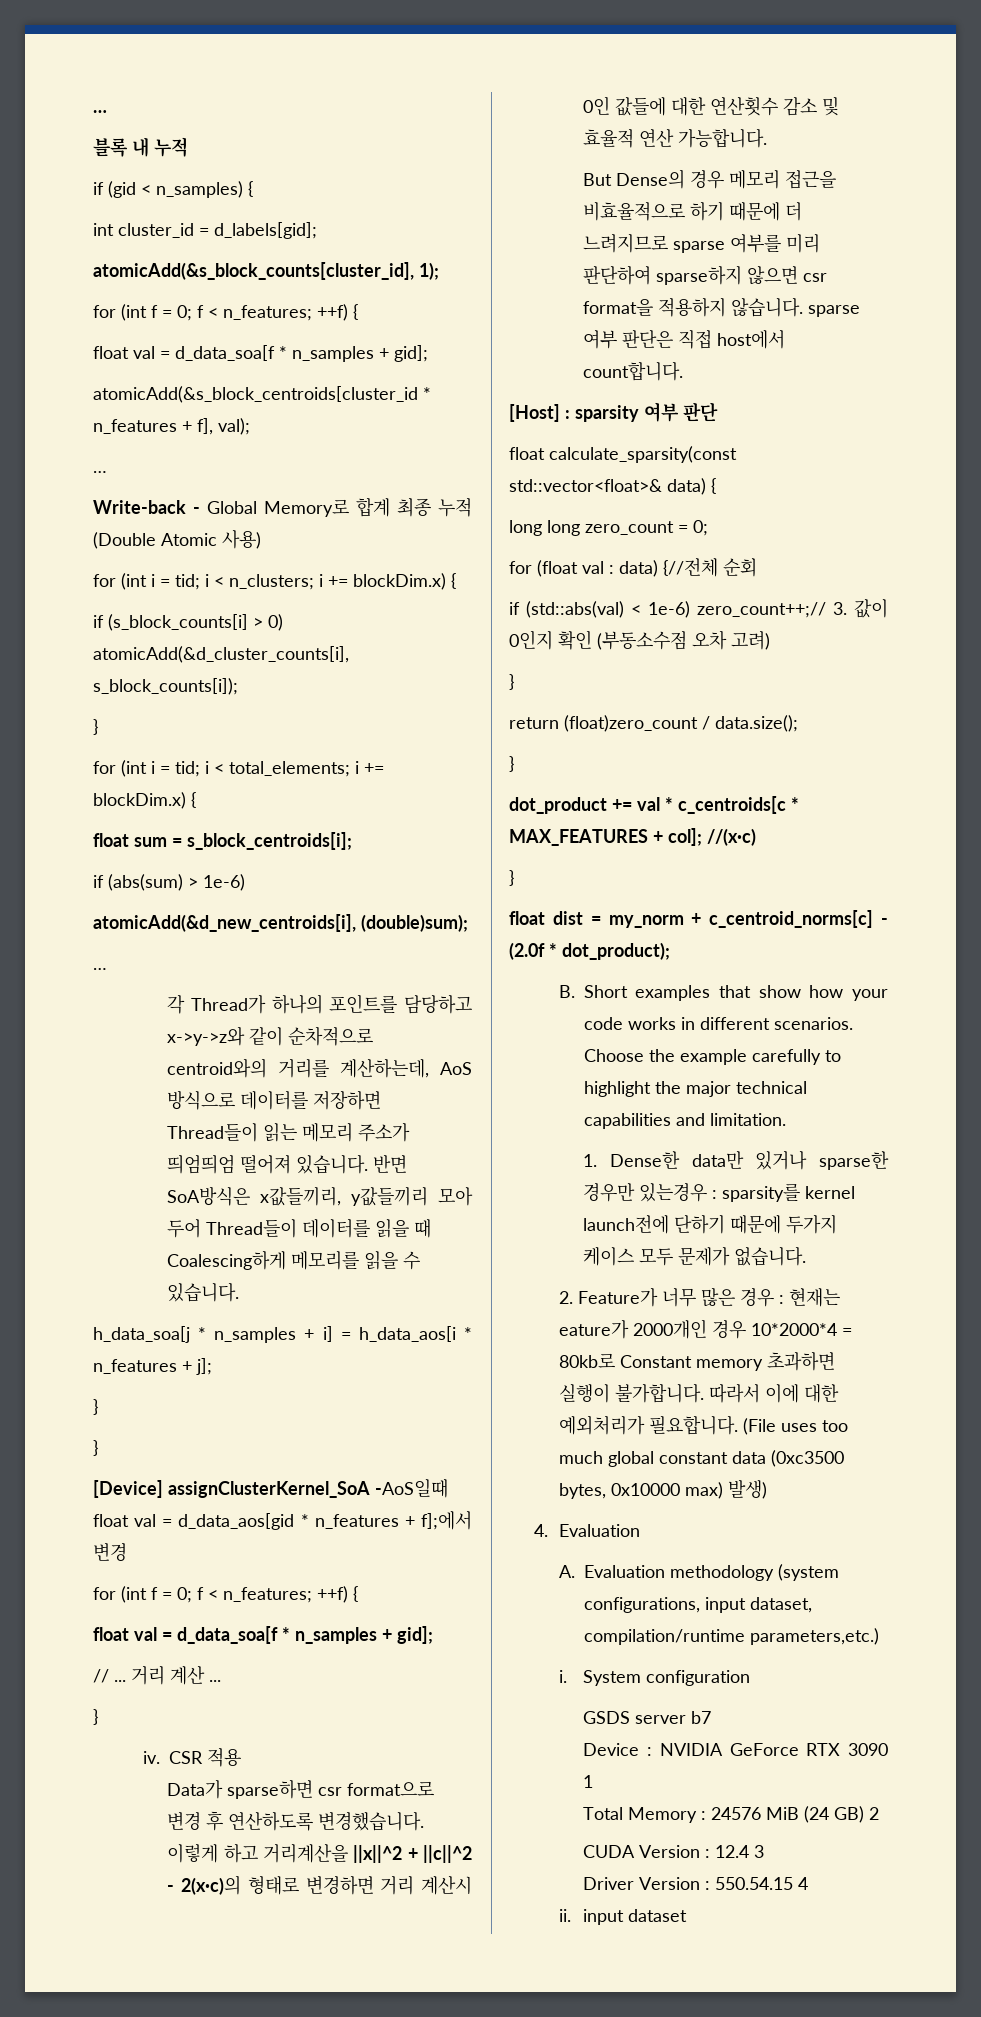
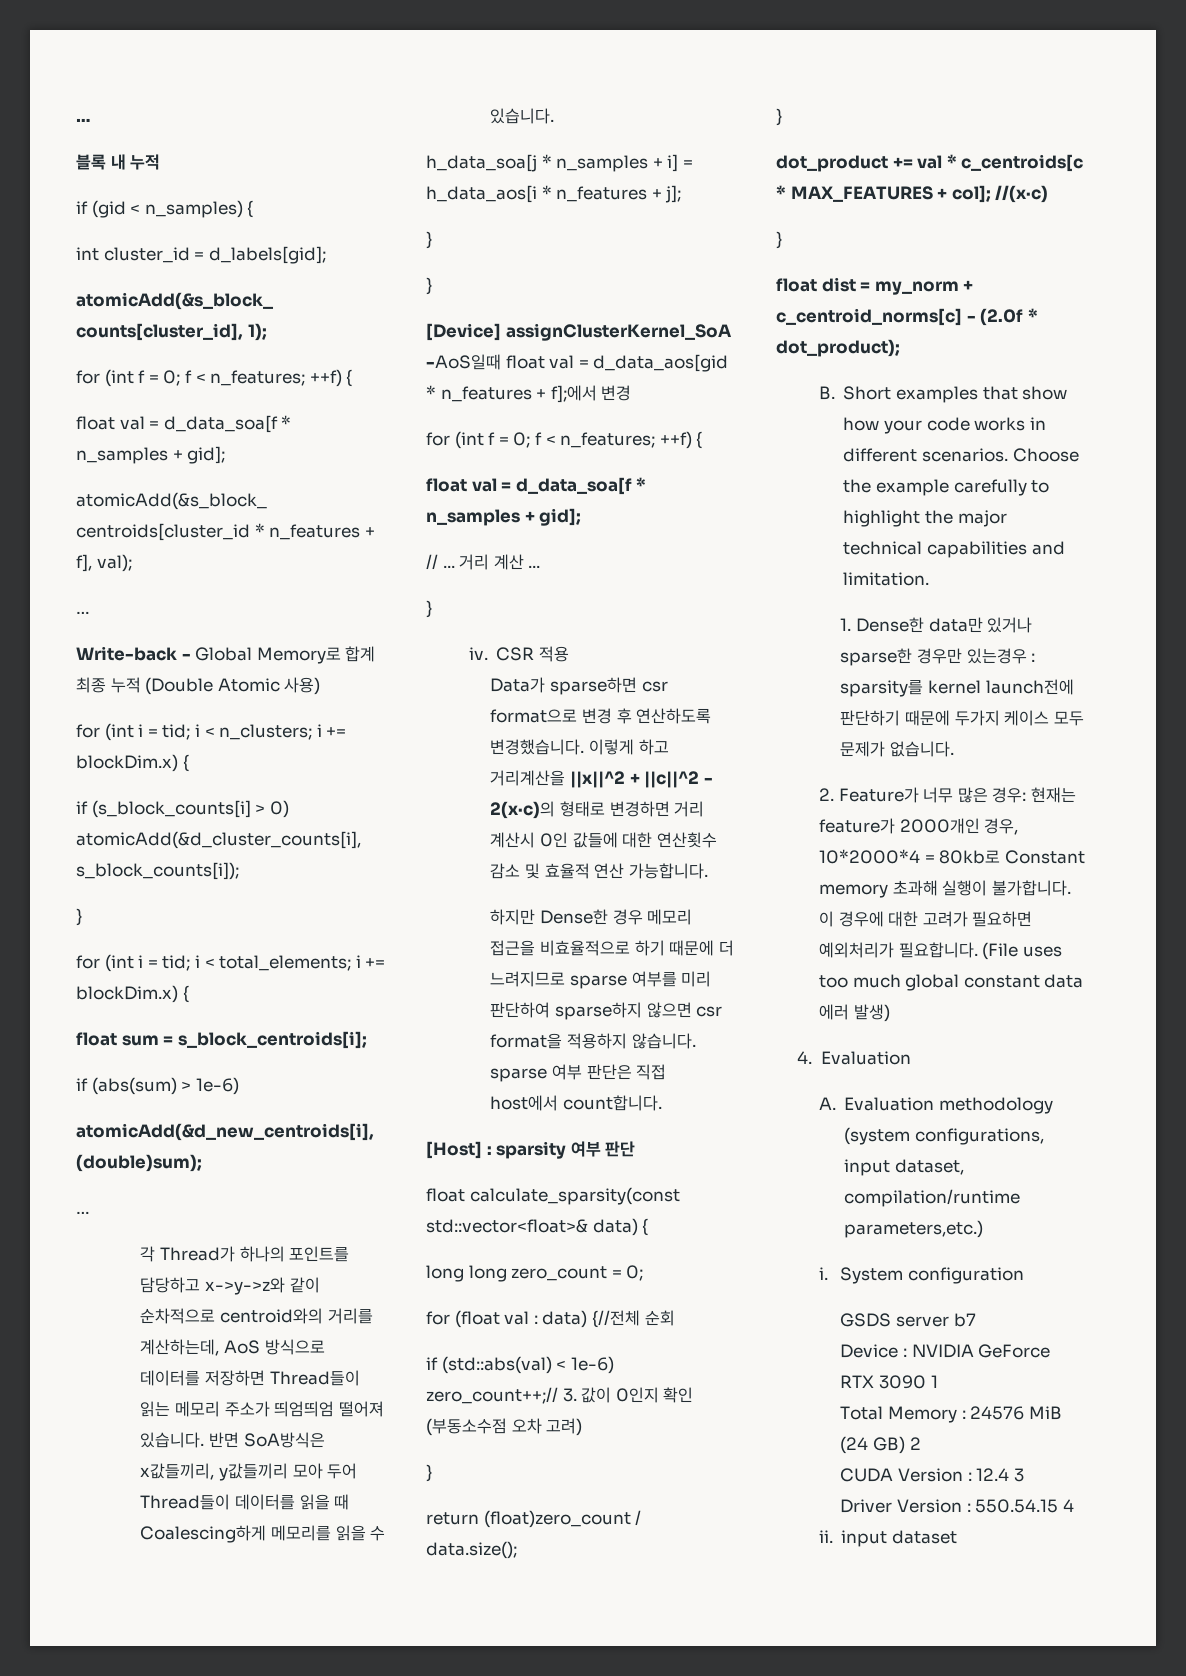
- But Dense의 경우 메모리 접근을 비효율적으로 하기 때문에 더 느려지므로 sparse 여부를 미리 판단하여 sparse하지 않으면 csr format을 적용하지 않습니다. sparse 여부 판단은 직접 host에서 count합니다.
+ 하지만 Dense한 경우 메모리 접근을 비효율적으로 하기 때문에 더 느려지므로 sparse 여부를 미리 판단하여 sparse하지 않으면 csr format을 적용하지 않습니다. sparse 여부 판단은 직접 host에서 count합니다.
- 1. Dense한 data만 있거나 sparse한 경우만 있는경우 : sparsity를 kernel launch전에 단하기 때문에 두가지 케이스 모두 문제가 없습니다.
+ 1. Dense한 data만 있거나 sparse한 경우만 있는경우 : sparsity를 kernel launch전에 판단하기 때문에 두가지 케이스 모두 문제가 없습니다.
- 2. Feature가 너무 많은 경우 : 현재는 eature가 2000개인 경우 10*2000*4 = 80kb로 Constant memory 초과하면 실행이 불가합니다.
+ 2. Feature가 너무 많은 경우: 현재는 feature가 2000개인 경우, 10*2000*4 = 80kb로 Constant memory 초과해 실행이 불가합니다.
- 따라서 이에 대한 예외처리가 필요합니다.
+ 이 경우에 대한 고려가 필요하면 예외처리가 필요합니다.
- (File uses too much global constant data (0xc3500 bytes, 0x10000 max) 발생)
+ (File uses too much global constant data 에러 발생)

